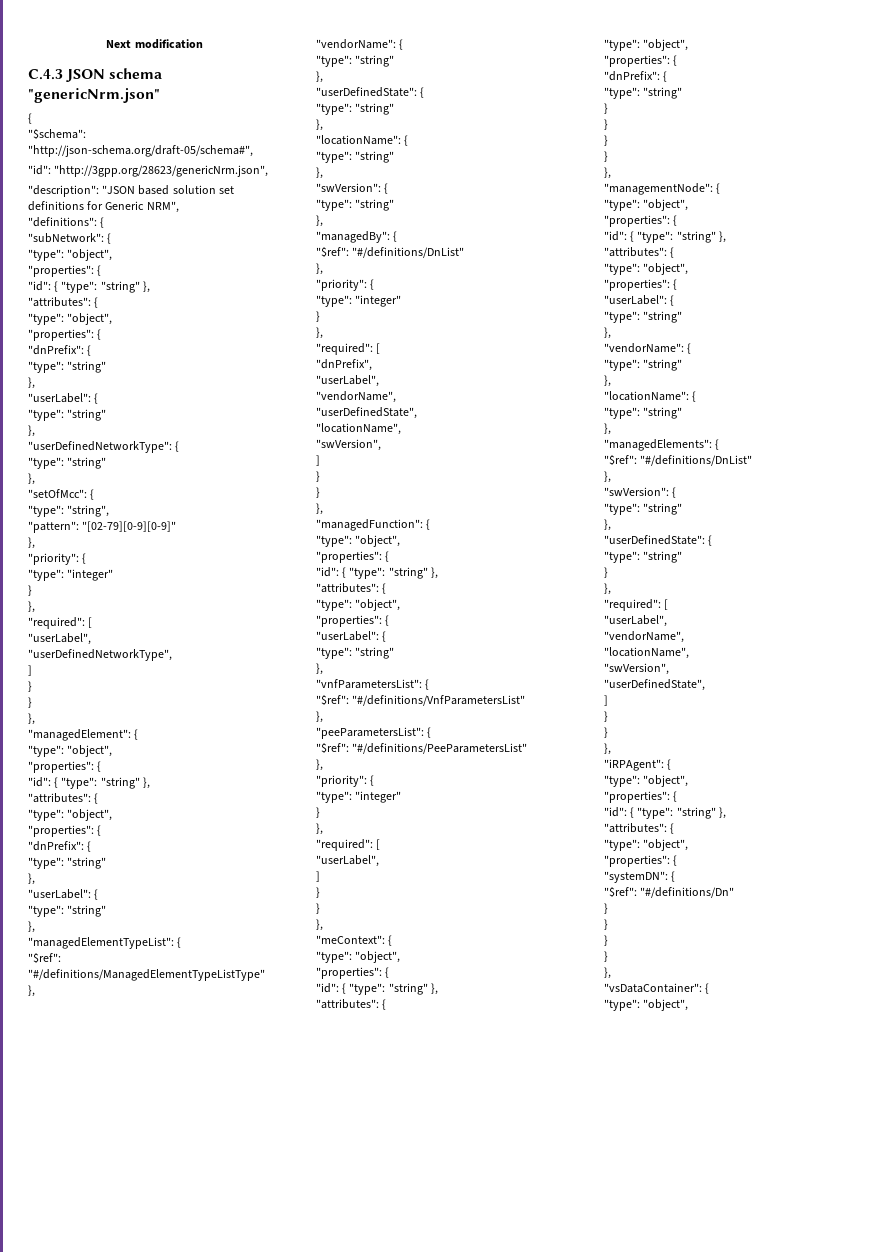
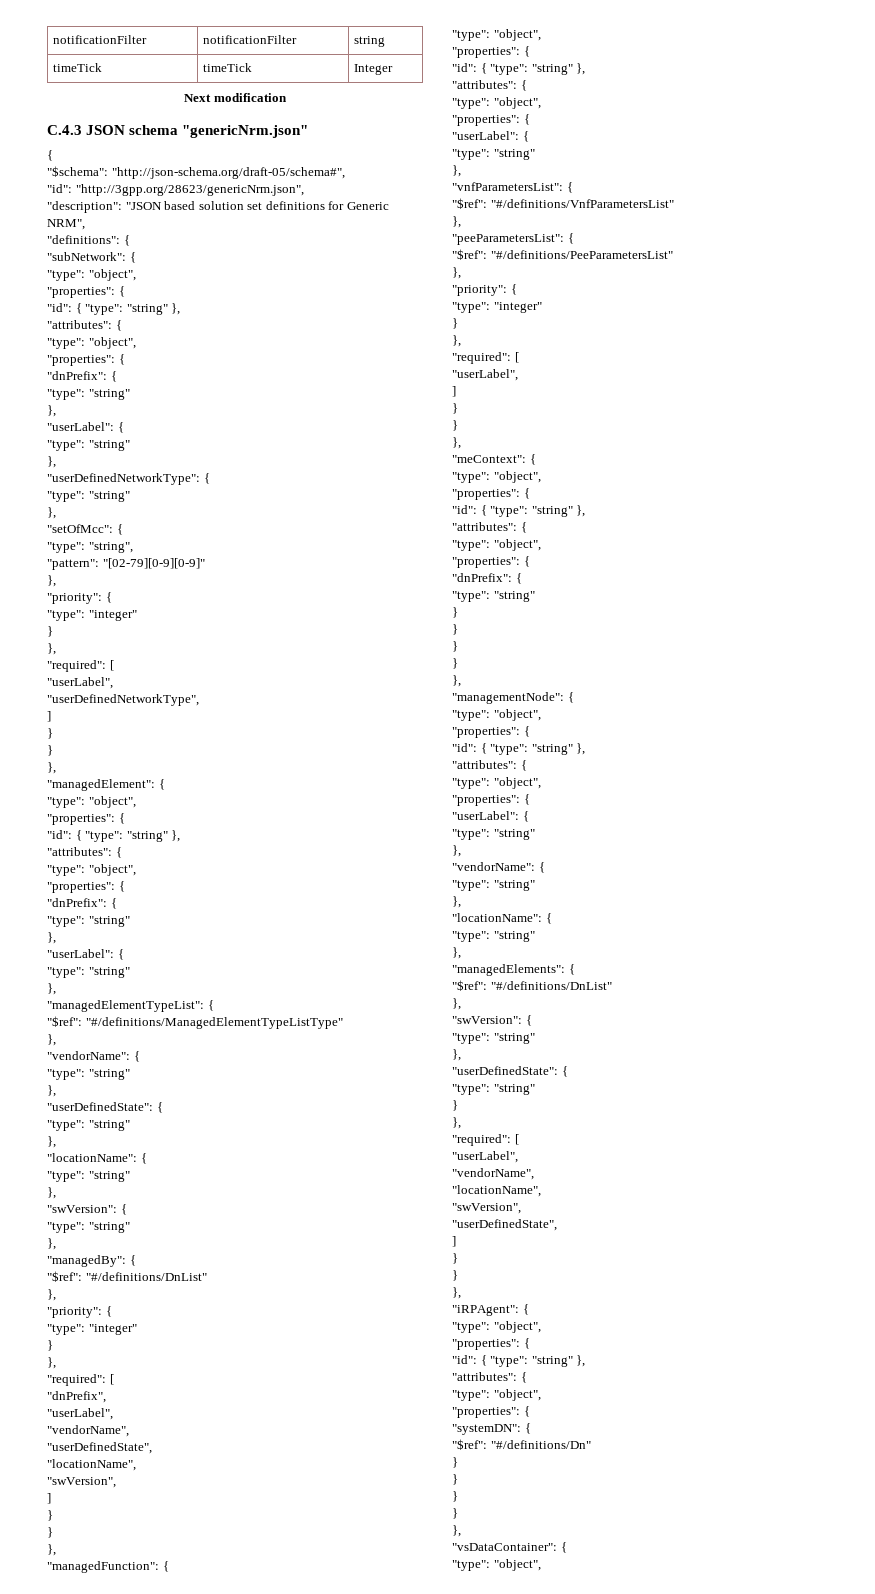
+ notificationFilter | notificationFilter | string
+ timeTick | timeTick | Integer

